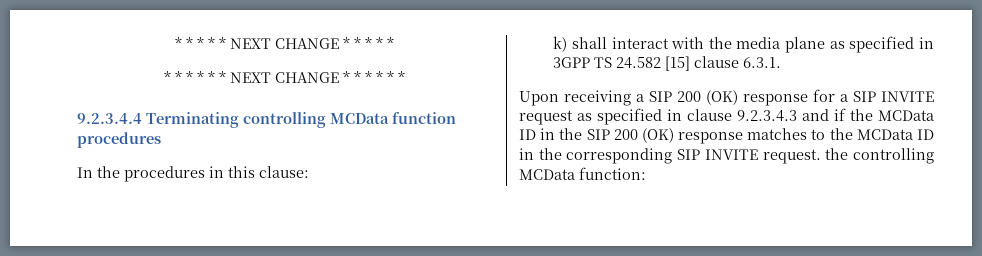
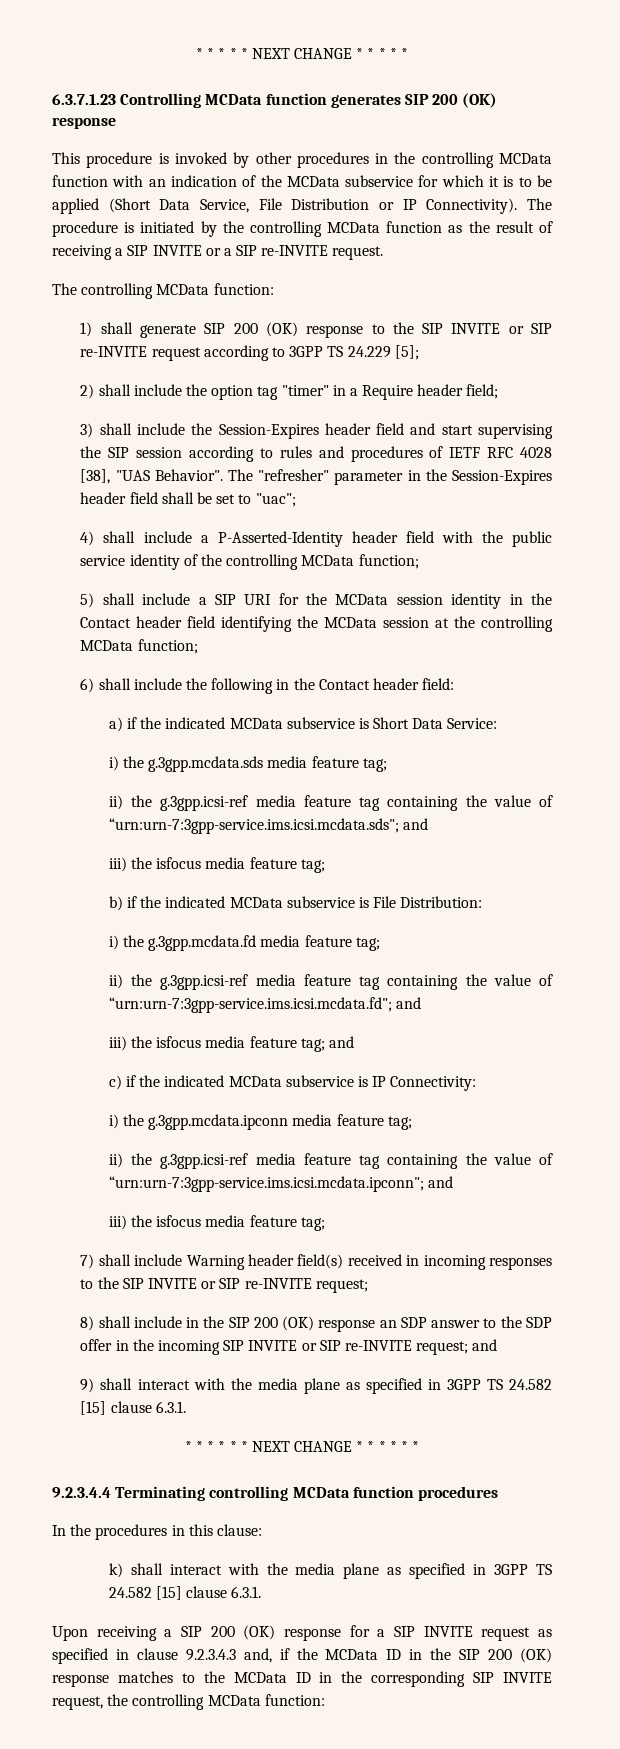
+ 6.3.7.1.23 Controlling MCData function generates SIP 200 (OK) response
+ This procedure is invoked by other procedures in the controlling MCData function with an indication of the MCData subservice for which it is to be applied (Short Data Service, File Distribution or IP Connectivity). The procedure is initiated by the controlling MCData function as the result of receiving a SIP INVITE or a SIP re-INVITE request.
+ The controlling MCData function:
+ 1) shall generate SIP 200 (OK) response to the SIP INVITE or SIP re-INVITE request according to 3GPP TS 24.229 [5];
+ 2) shall include the option tag "timer" in a Require header field;
+ 3) shall include the Session-Expires header field and start supervising the SIP session according to rules and procedures of IETF RFC 4028 [38], "UAS Behavior". The "refresher" parameter in the Session-Expires header field shall be set to "uac";
+ 4) shall include a P-Asserted-Identity header field with the public service identity of the controlling MCData function;
+ 5) shall include a SIP URI for the MCData session identity in the Contact header field identifying the MCData session at the controlling MCData function;
+ 6) shall include the following in the Contact header field:
+ a) if the indicated MCData subservice is Short Data Service:
+ i) the g.3gpp.mcdata.sds media feature tag;
+ ii) the g.3gpp.icsi-ref media feature tag containing the value of “urn:urn-7:3gpp-service.ims.icsi.mcdata.sds"; and
+ iii) the isfocus media feature tag;
+ b) if the indicated MCData subservice is File Distribution:
+ i) the g.3gpp.mcdata.fd media feature tag;
+ ii) the g.3gpp.icsi-ref media feature tag containing the value of “urn:urn-7:3gpp-service.ims.icsi.mcdata.fd"; and
+ iii) the isfocus media feature tag; and
+ c) if the indicated MCData subservice is IP Connectivity:
+ i) the g.3gpp.mcdata.ipconn media feature tag;
+ ii) the g.3gpp.icsi-ref media feature tag containing the value of “urn:urn-7:3gpp-service.ims.icsi.mcdata.ipconn"; and
+ iii) the isfocus media feature tag;
+ 7) shall include Warning header field(s) received in incoming responses to the SIP INVITE or SIP re-INVITE request;
+ 8) shall include in the SIP 200 (OK) response an SDP answer to the SDP offer in the incoming SIP INVITE or SIP re-INVITE request; and
+ 9) shall interact with the media plane as specified in 3GPP TS 24.582 [15] clause 6.3.1.
- Upon receiving a SIP 200 (OK) response for a SIP INVITE request as specified in clause 9.2.3.4.3 and if the MCData ID in the SIP 200 (OK) response matches to the MCData ID in the corresponding SIP INVITE request. the controlling MCData function:
+ Upon receiving a SIP 200 (OK) response for a SIP INVITE request as specified in clause 9.2.3.4.3 and, if the MCData ID in the SIP 200 (OK) response matches to the MCData ID in the corresponding SIP INVITE request, the controlling MCData function:

